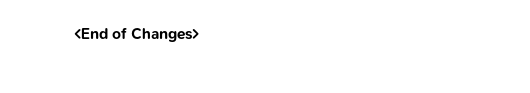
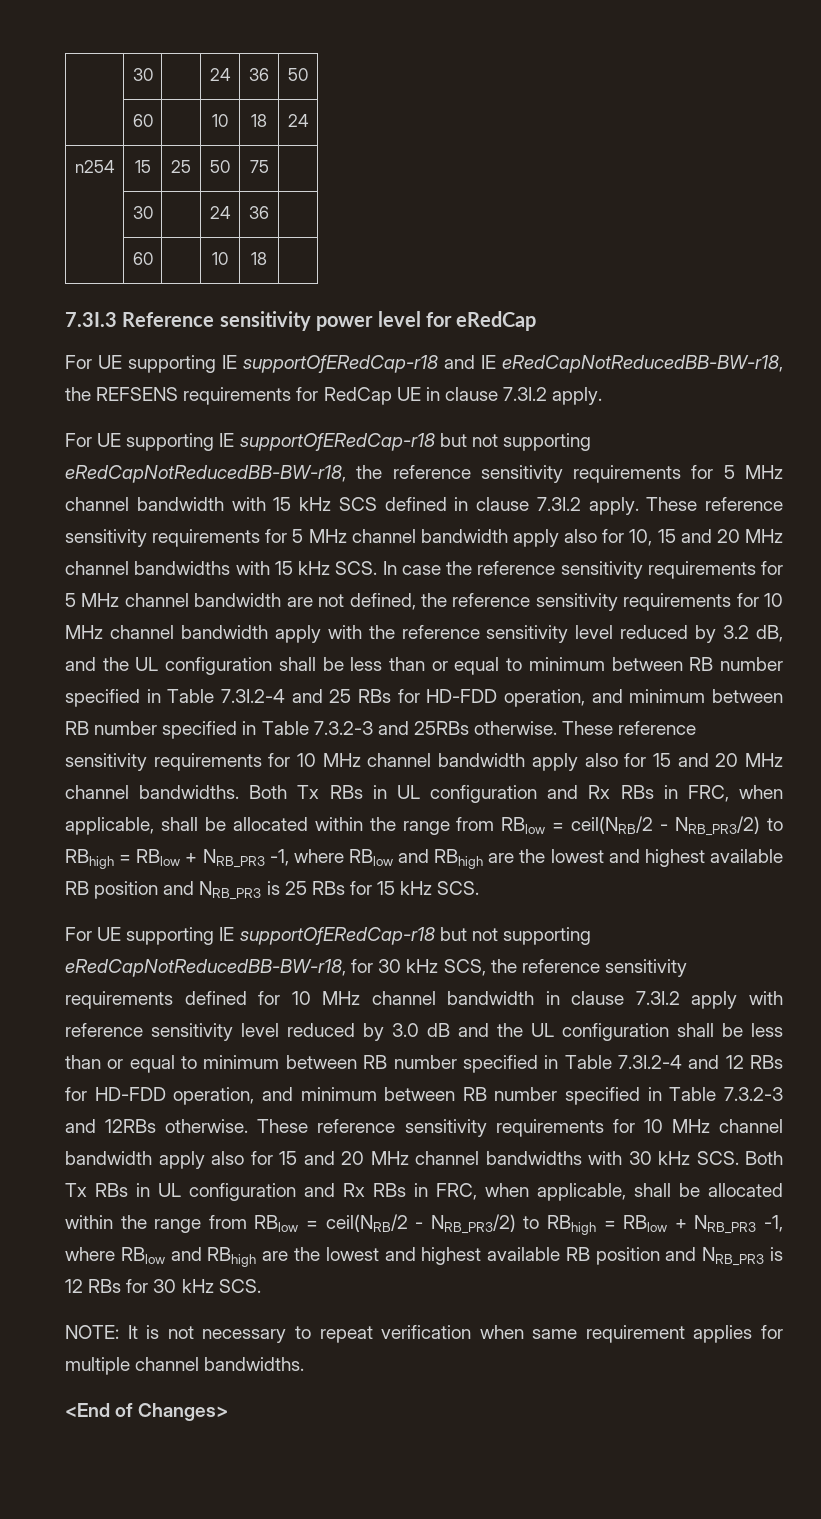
+ | 30 | | 24 | 36 | 50
+ | 60 | | 10 | 18 | 24
+ n254 | 15 | 25 | 50 | 75 |
+ | 30 | | 24 | 36 |
+ | 60 | | 10 | 18 |
+ 7.3I.3 Reference sensitivity power level for eRedCap
+ For UE supporting IE supportOfERedCap-r18 and IE eRedCapNotReducedBB-BW-r18, the REFSENS requirements for RedCap UE in clause 7.3I.2 apply.
+ For UE supporting IE supportOfERedCap-r18 but not supporting eRedCapNotReducedBB-BW-r18, the reference sensitivity requirements for 5 MHz channel bandwidth with 15 kHz SCS defined in clause 7.3I.2 apply. These reference sensitivity requirements for 5 MHz channel bandwidth apply also for 10, 15 and 20 MHz channel bandwidths with 15 kHz SCS. In case the reference sensitivity requirements for 5 MHz channel bandwidth are not defined, the reference sensitivity requirements for 10 MHz channel bandwidth apply with the reference sensitivity level reduced by 3.2 dB, and the UL configuration shall be less than or equal to minimum between RB number specified in Table 7.3I.2-4 and 25 RBs for HD-FDD operation, and minimum between RB number specified in Table 7.3.2-3 and 25RBs otherwise. These reference sensitivity requirements for 10 MHz channel bandwidth apply also for 15 and 20 MHz channel bandwidths. Both Tx RBs in UL configuration and Rx RBs in FRC, when applicable, shall be allocated within the range from RBlow = ceil(NRB/2 - NRB_PR3/2) to RBhigh = RBlow + NRB_PR3 -1, where RBlow and RBhigh are the lowest and highest available RB position and NRB_PR3 is 25 RBs for 15 kHz SCS.
+ For UE supporting IE supportOfERedCap-r18 but not supporting eRedCapNotReducedBB-BW-r18, for 30 kHz SCS, the reference sensitivity requirements defined for 10 MHz channel bandwidth in clause 7.3I.2 apply with reference sensitivity level reduced by 3.0 dB and the UL configuration shall be less than or equal to minimum between RB number specified in Table 7.3I.2-4 and 12 RBs for HD-FDD operation, and minimum between RB number specified in Table 7.3.2-3 and 12RBs otherwise. These reference sensitivity requirements for 10 MHz channel bandwidth apply also for 15 and 20 MHz channel bandwidths with 30 kHz SCS. Both Tx RBs in UL configuration and Rx RBs in FRC, when applicable, shall be allocated within the range from RBlow = ceil(NRB/2 - NRB_PR3/2) to RBhigh = RBlow + NRB_PR3 -1, where RBlow and RBhigh are the lowest and highest available RB position and NRB_PR3 is 12 RBs for 30 kHz SCS.
+ NOTE: It is not necessary to repeat verification when same requirement applies for multiple channel bandwidths.

